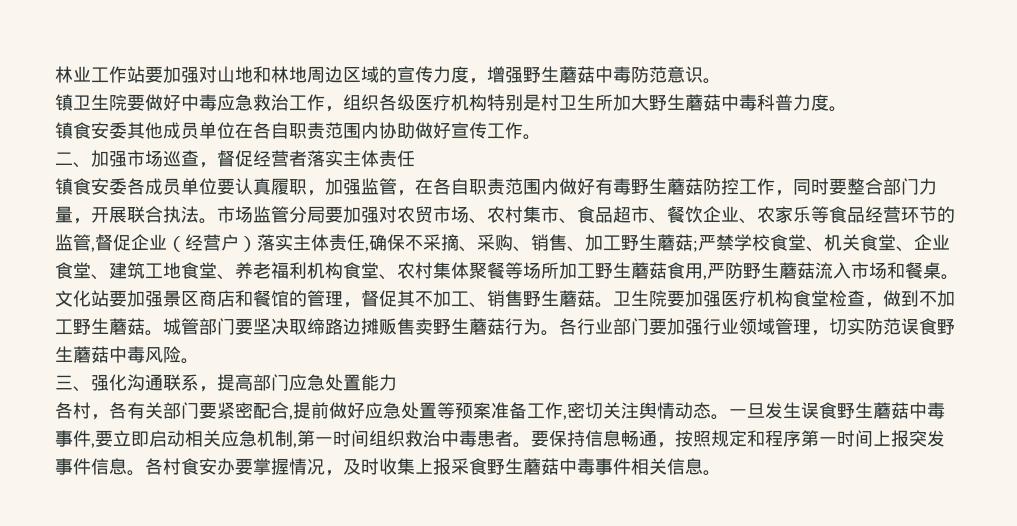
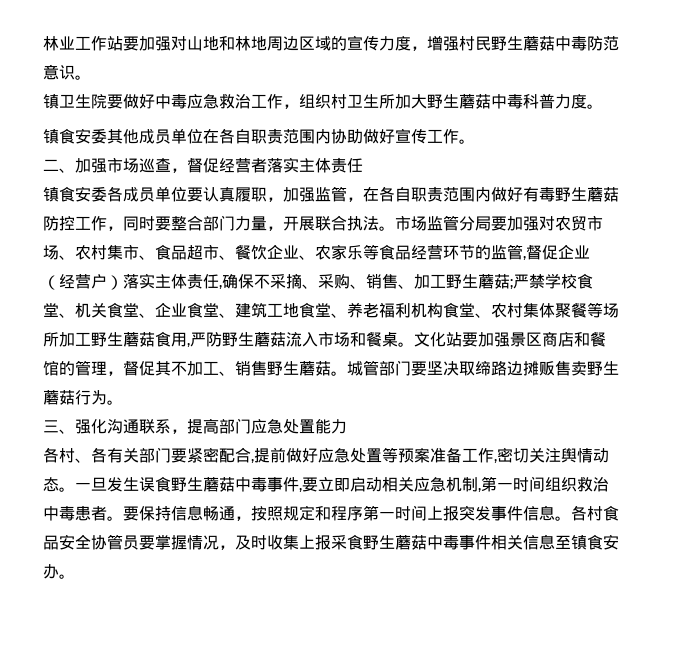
- 林业工作站要加强对山地和林地周边区域的宣传力度，增强野生蘑菇中毒防范意识。
+ 林业工作站要加强对山地和林地周边区域的宣传力度，增强村民野生蘑菇中毒防范意识。
- 镇卫生院要做好中毒应急救治工作，组织各级医疗机构特别是村卫生所加大野生蘑菇中毒科普力度。
+ 镇卫生院要做好中毒应急救治工作，组织村卫生所加大野生蘑菇中毒科普力度。
- 卫生院要加强医疗机构食堂检查，做到不加工野生蘑菇。
- 各行业部门要加强行业领域管理，切实防范误食野生蘑菇中毒风险。
- 各村，各有关部门要紧密配合,提前做好应急处置等预案准备工作,密切关注舆情动态。
+ 各村、各有关部门要紧密配合,提前做好应急处置等预案准备工作,密切关注舆情动态。
- 各村食安办要掌握情况，及时收集上报采食野生蘑菇中毒事件相关信息。
+ 各村食品安全协管员要掌握情况，及时收集上报采食野生蘑菇中毒事件相关信息至镇食安办。

